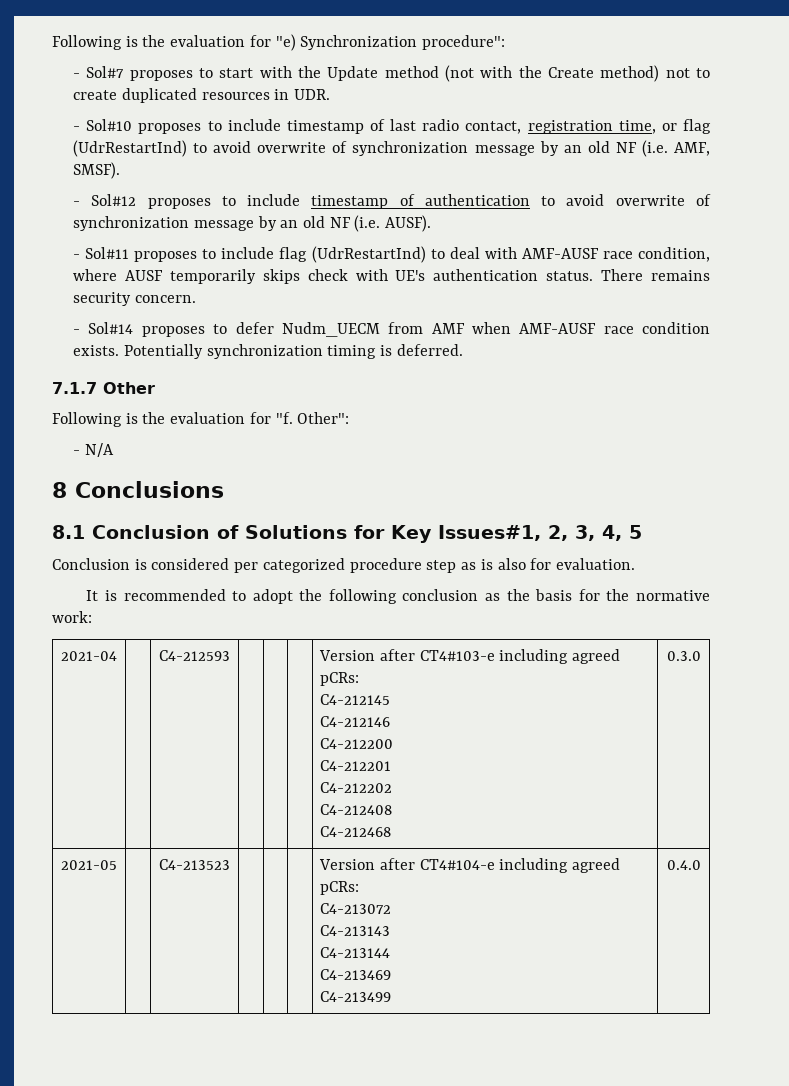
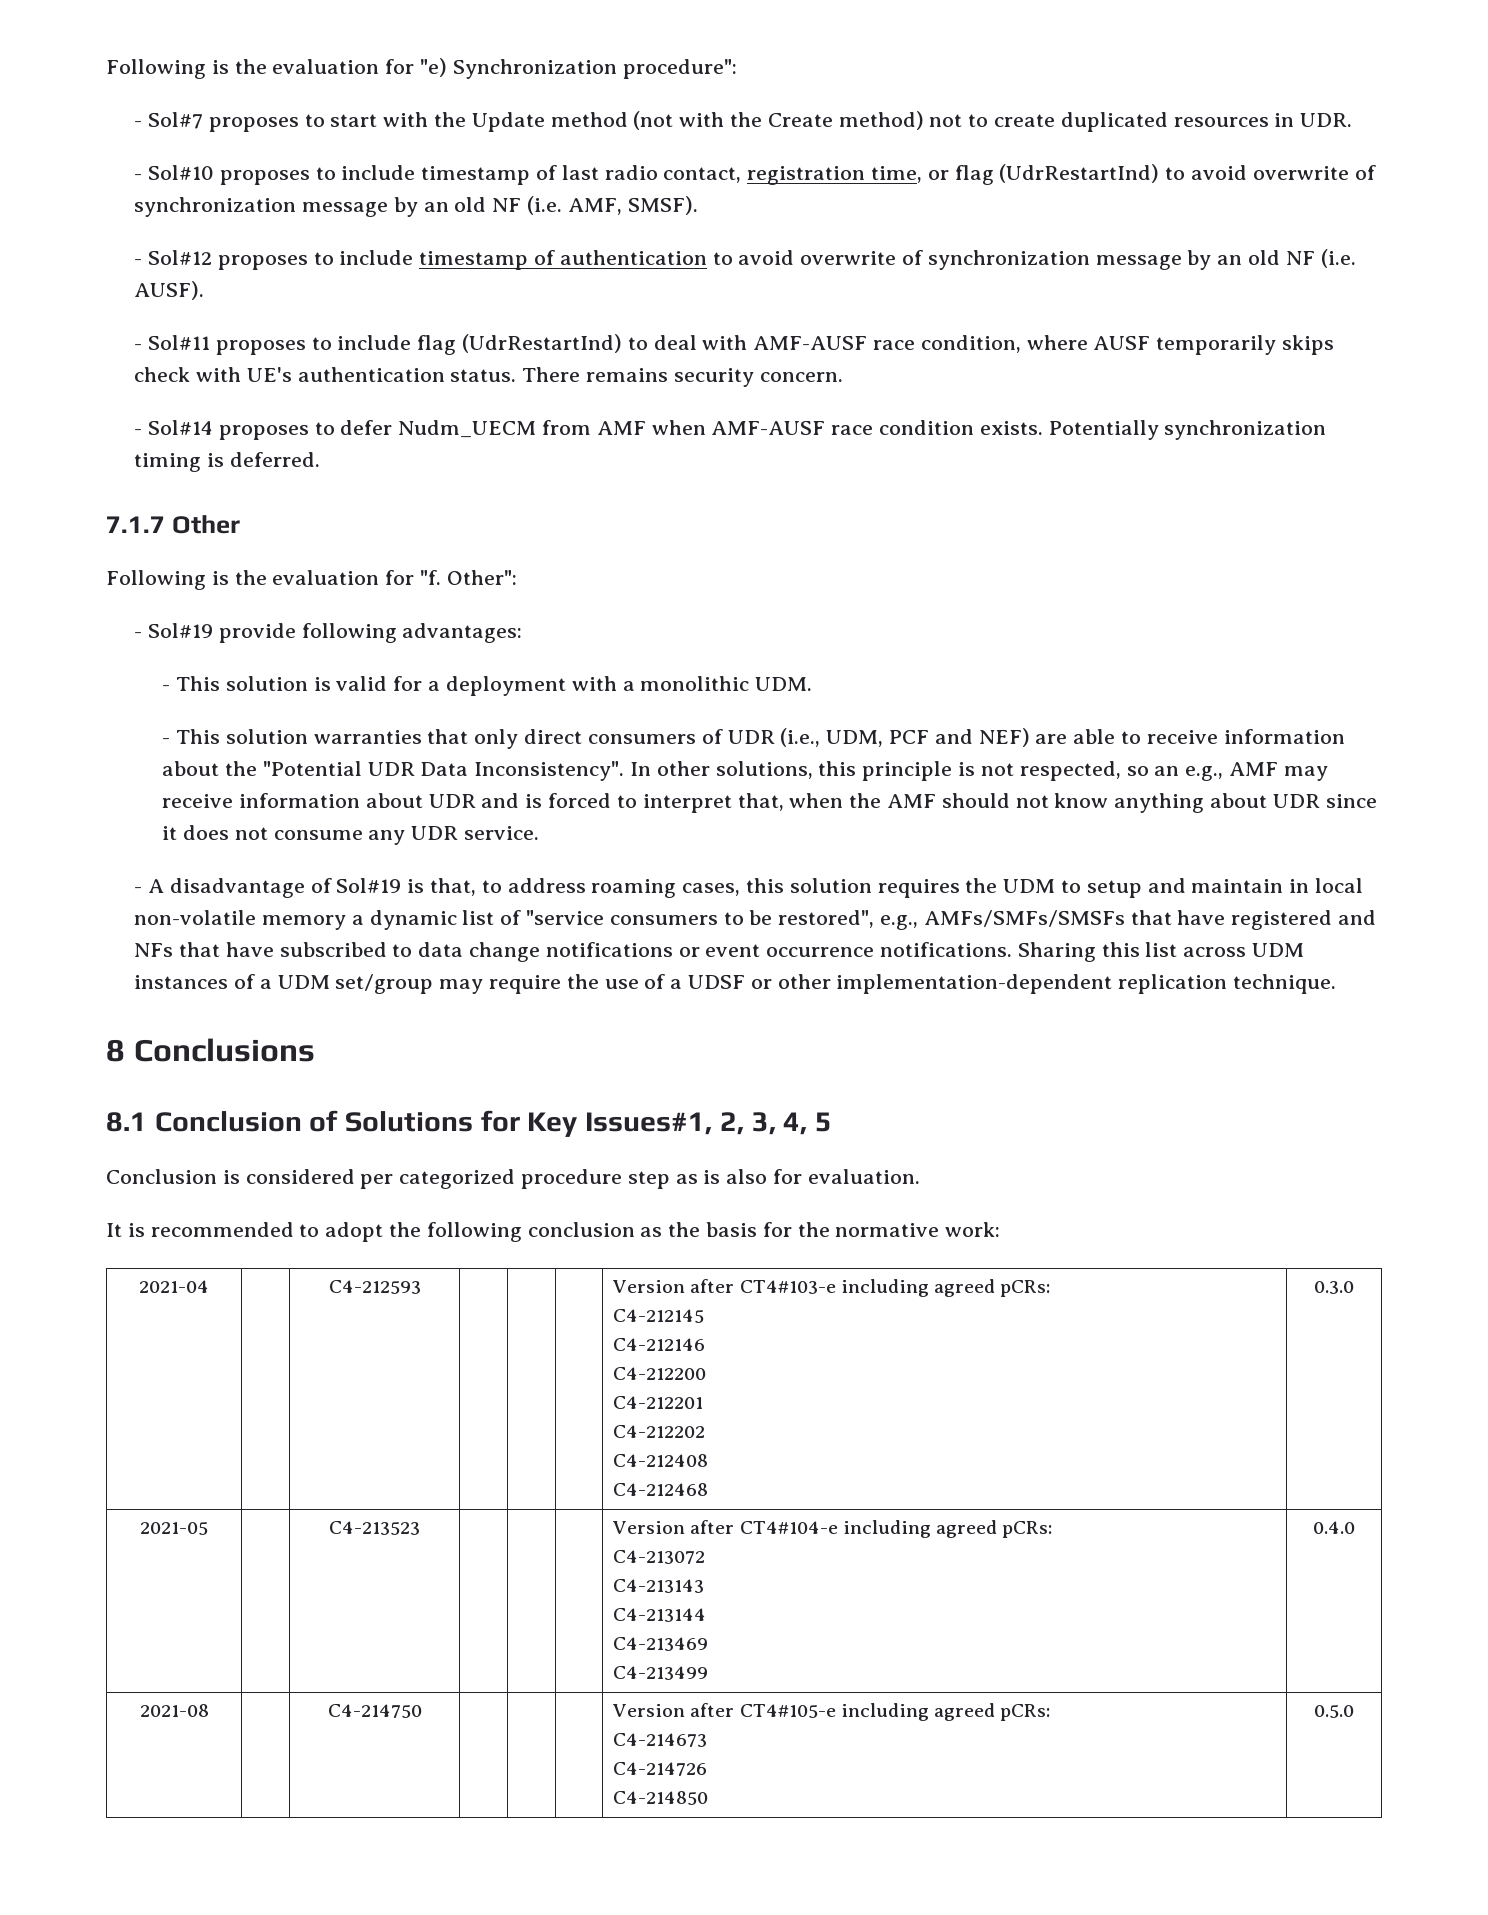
- - N/A
+ - Sol#19 provide following advantages:
+ - This solution is valid for a deployment with a monolithic UDM.
+ - This solution warranties that only direct consumers of UDR (i.e., UDM, PCF and NEF) are able to receive information about the "Potential UDR Data Inconsistency". In other solutions, this principle is not respected, so an e.g., AMF may receive information about UDR and is forced to interpret that, when the AMF should not know anything about UDR since it does not consume any UDR service.
+ - A disadvantage of Sol#19 is that, to address roaming cases, this solution requires the UDM to setup and maintain in local non-volatile memory a dynamic list of "service consumers to be restored", e.g., AMFs/SMFs/SMSFs that have registered and NFs that have subscribed to data change notifications or event occurrence notifications. Sharing this list across UDM instances of a UDM set/group may require the use of a UDSF or other implementation-dependent replication technique.
+ 2021-08 | | C4-214750 | | | | Version after CT4#105-e including agreed pCRs:
+ C4-214673
+ C4-214726
+ C4-214850 | 0.5.0

